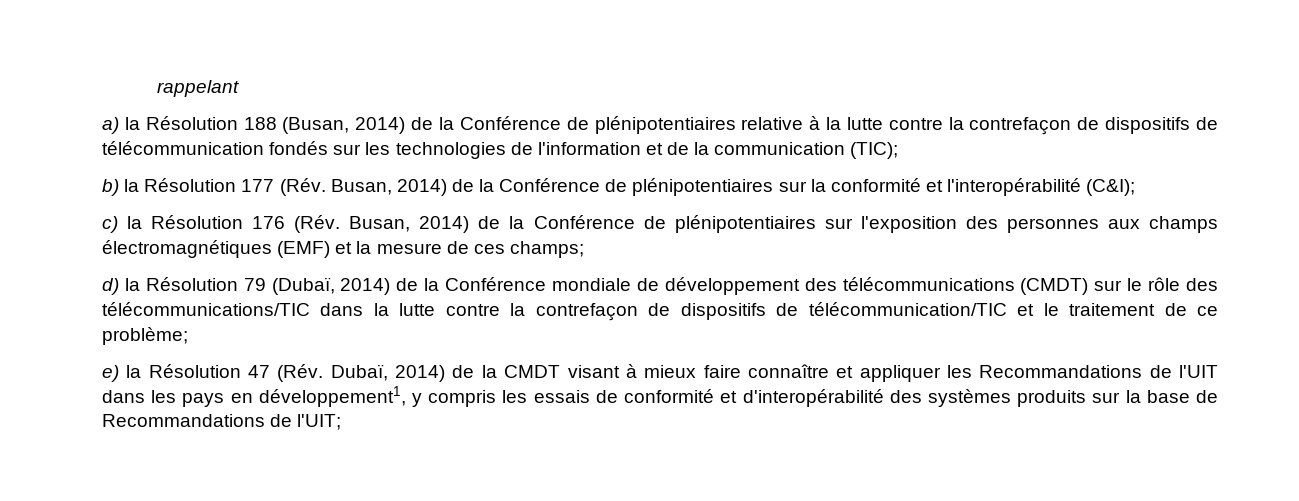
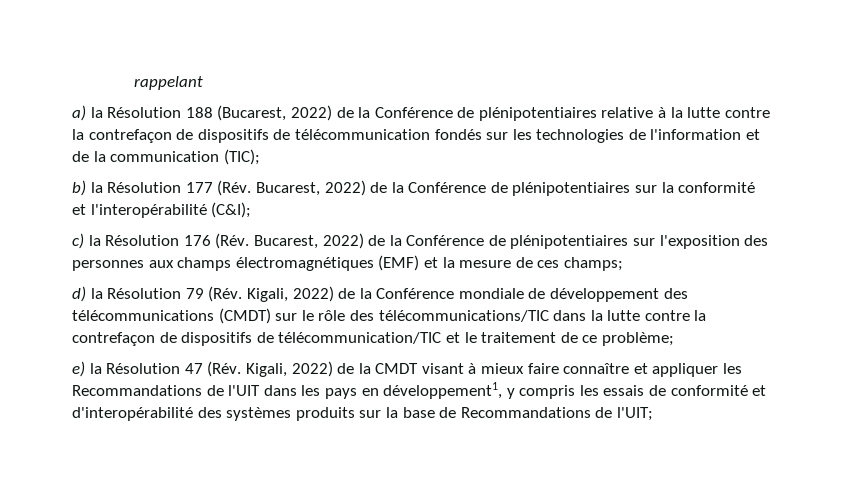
- a) la Résolution 188 (Busan, 2014) de la Conférence de plénipotentiaires relative à la lutte contre la contrefaçon de dispositifs de télécommunication fondés sur les technologies de l'information et de la communication (TIC);
+ a) la Résolution 188 (Bucarest, 2022) de la Conférence de plénipotentiaires relative à la lutte contre la contrefaçon de dispositifs de télécommunication fondés sur les technologies de l'information et de la communication (TIC);
- b) la Résolution 177 (Rév. Busan, 2014) de la Conférence de plénipotentiaires sur la conformité et l'interopérabilité (C&I);
+ b) la Résolution 177 (Rév. Bucarest, 2022) de la Conférence de plénipotentiaires sur la conformité et l'interopérabilité (C&I);
- c) la Résolution 176 (Rév. Busan, 2014) de la Conférence de plénipotentiaires sur l'exposition des personnes aux champs électromagnétiques (EMF) et la mesure de ces champs;
+ c) la Résolution 176 (Rév. Bucarest, 2022) de la Conférence de plénipotentiaires sur l'exposition des personnes aux champs électromagnétiques (EMF) et la mesure de ces champs;
- d) la Résolution 79 (Dubaï, 2014) de la Conférence mondiale de développement des télécommunications (CMDT) sur le rôle des télécommunications/TIC dans la lutte contre la contrefaçon de dispositifs de télécommunication/TIC et le traitement de ce problème;
+ d) la Résolution 79 (Rév. Kigali, 2022) de la Conférence mondiale de développement des télécommunications (CMDT) sur le rôle des télécommunications/TIC dans la lutte contre la contrefaçon de dispositifs de télécommunication/TIC et le traitement de ce problème;
- e) la Résolution 47 (Rév. Dubaï, 2014) de la CMDT visant à mieux faire connaître et appliquer les Recommandations de l'UIT dans les pays en développement1, y compris les essais de conformité et d'interopérabilité des systèmes produits sur la base de Recommandations de l'UIT;
+ e) la Résolution 47 (Rév. Kigali, 2022) de la CMDT visant à mieux faire connaître et appliquer les Recommandations de l'UIT dans les pays en développement1, y compris les essais de conformité et d'interopérabilité des systèmes produits sur la base de Recommandations de l'UIT;

